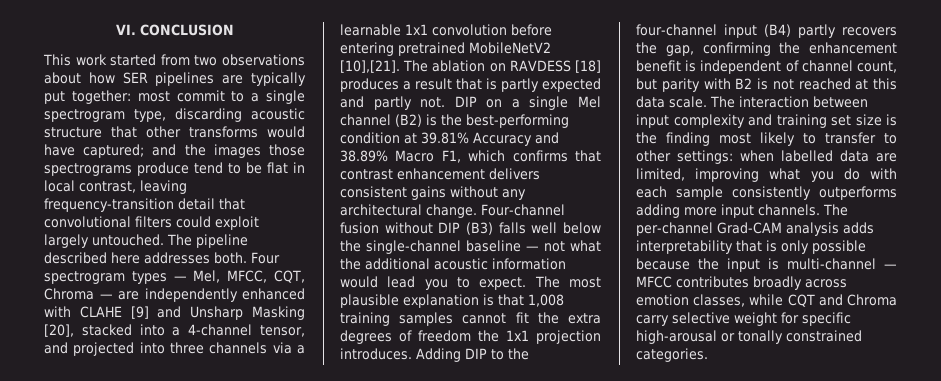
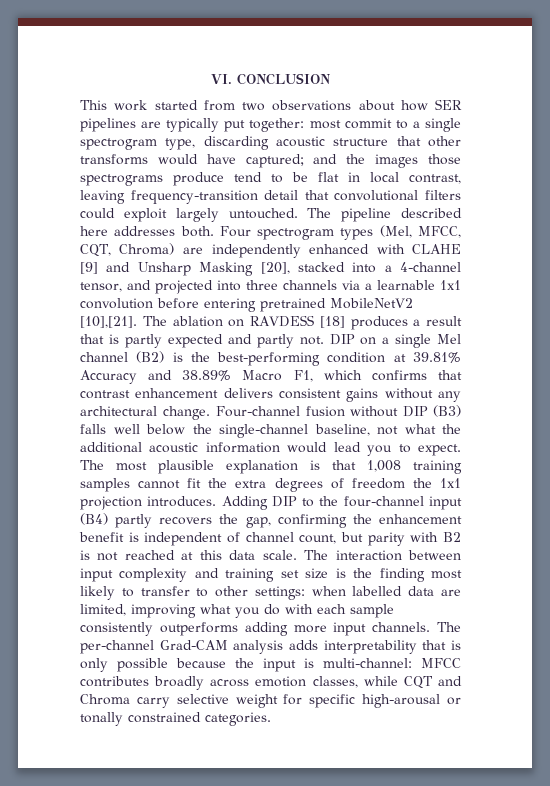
- Four spectrogram types — Mel, MFCC, CQT, Chroma — are independently enhanced with CLAHE [9] and Unsharp Masking [20], stacked into a 4-channel tensor, and projected into three channels via a learnable 1x1 convolution before entering pretrained MobileNetV2 [10],[21].
+ Four spectrogram types (Mel, MFCC, CQT, Chroma) are independently enhanced with CLAHE [9] and Unsharp Masking [20], stacked into a 4-channel tensor, and projected into three channels via a learnable 1x1 convolution before entering pretrained MobileNetV2 [10],[21].
- Four-channel fusion without DIP (B3) falls well below the single-channel baseline — not what the additional acoustic information would lead you to expect.
+ Four-channel fusion without DIP (B3) falls well below the single-channel baseline, not what the additional acoustic information would lead you to expect.
- The per-channel Grad-CAM analysis adds interpretability that is only possible because the input is multi-channel — MFCC contributes broadly across emotion classes, while CQT and Chroma carry selective weight for specific high-arousal or tonally constrained categories.
+ The per-channel Grad-CAM analysis adds interpretability that is only possible because the input is multi-channel: MFCC contributes broadly across emotion classes, while CQT and Chroma carry selective weight for specific high-arousal or tonally constrained categories.

